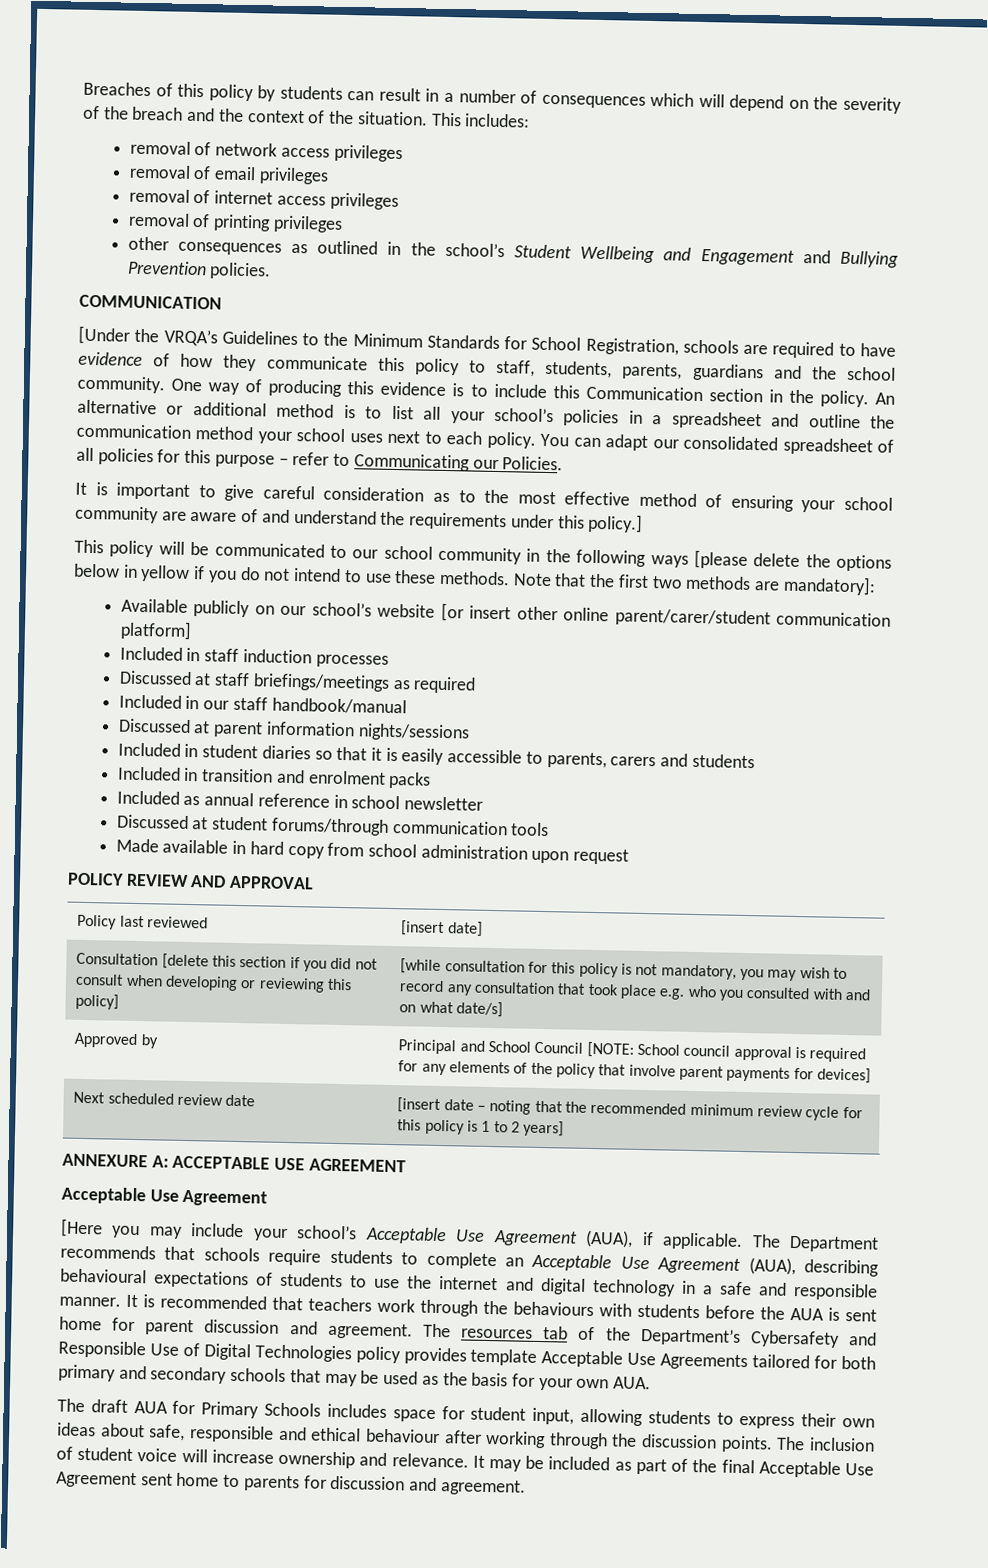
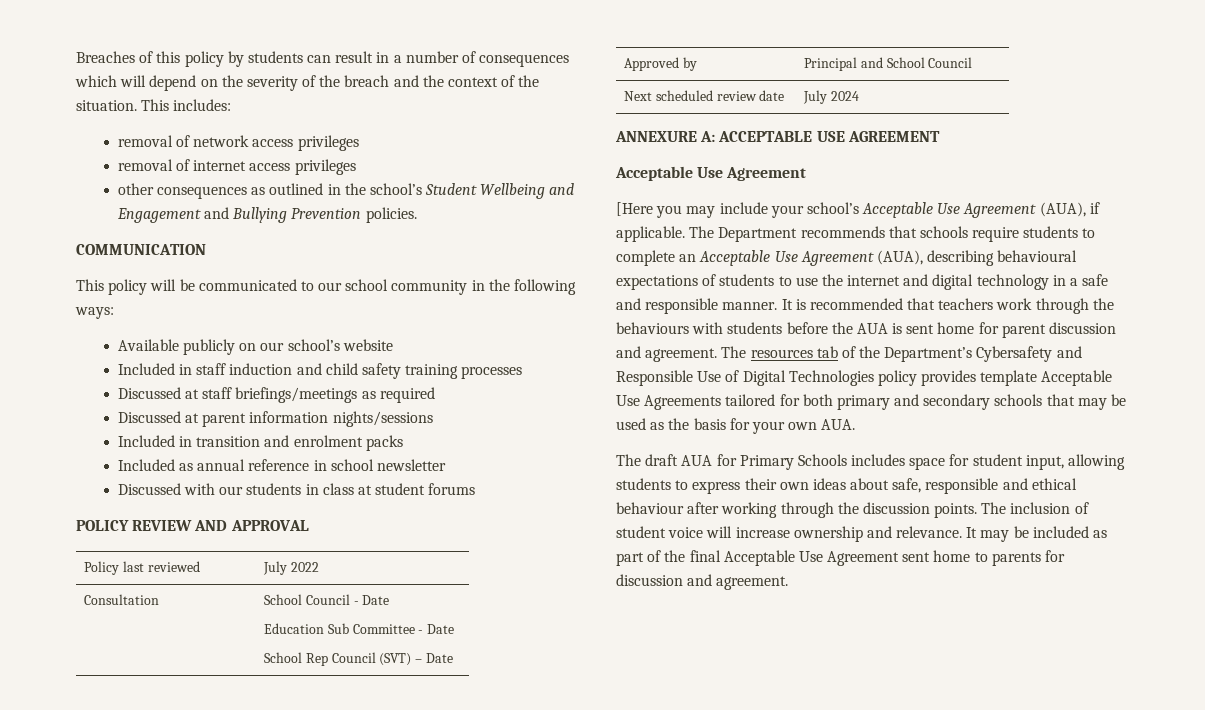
- removal of email privileges
- removal of printing privileges
- [Under the VRQA’s Guidelines to the Minimum Standards for School Registration, schools are required to have evidence of how they communicate this policy to staff, students, parents, guardians and the school community. One way of producing this evidence is to include this Communication section in the policy. An alternative or additional method is to list all your school’s policies in a spreadsheet and outline the communication method your school uses next to each policy. You can adapt our consolidated spreadsheet of all policies for this purpose – refer to Communicating our Policies.
- It is important to give careful consideration as to the most effective method of ensuring your school community are aware of and understand the requirements under this policy.]
- This policy will be communicated to our school community in the following ways [please delete the options below in yellow if you do not intend to use these methods. Note that the first two methods are mandatory]:
+ This policy will be communicated to our school community in the following ways:
- Available publicly on our school’s website [or insert other online parent/carer/student communication platform]
+ Available publicly on our school’s website
- Included in staff induction processes
+ Included in staff induction and child safety training processes
- Included in our staff handbook/manual
- Included in student diaries so that it is easily accessible to parents, carers and students
- Discussed at student forums/through communication tools
- Made available in hard copy from school administration upon request
+ Discussed with our students in class at student forums
- Policy last reviewed | [insert date]
+ Policy last reviewed | July 2022
- Consultation [delete this section if you did not consult when developing or reviewing this policy] | [while consultation for this policy is not mandatory, you may wish to record any consultation that took place e.g. who you consulted with and on what date/s]
+ Consultation | School Council - Date
+ Education Sub Committee - Date
+ School Rep Council (SVT) – Date
- Approved by | Principal and School Council [NOTE: School council approval is required for any elements of the policy that involve parent payments for devices]
- Next scheduled review date | [insert date – noting that the recommended minimum review cycle for this policy is 1 to 2 years]
+ Approved by | Principal and School Council
+ Next scheduled review date | July 2024

